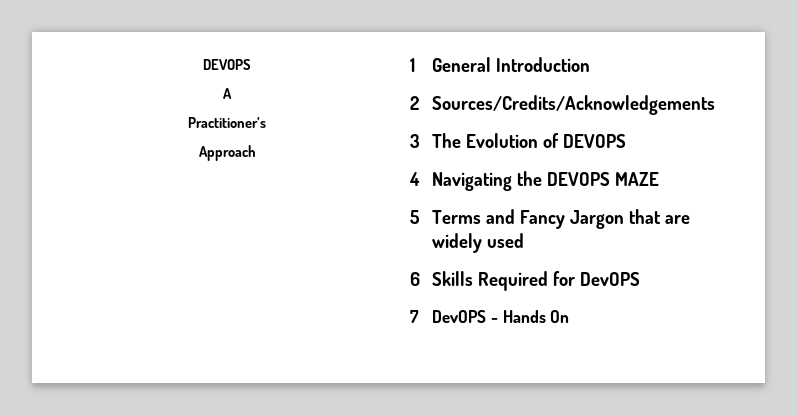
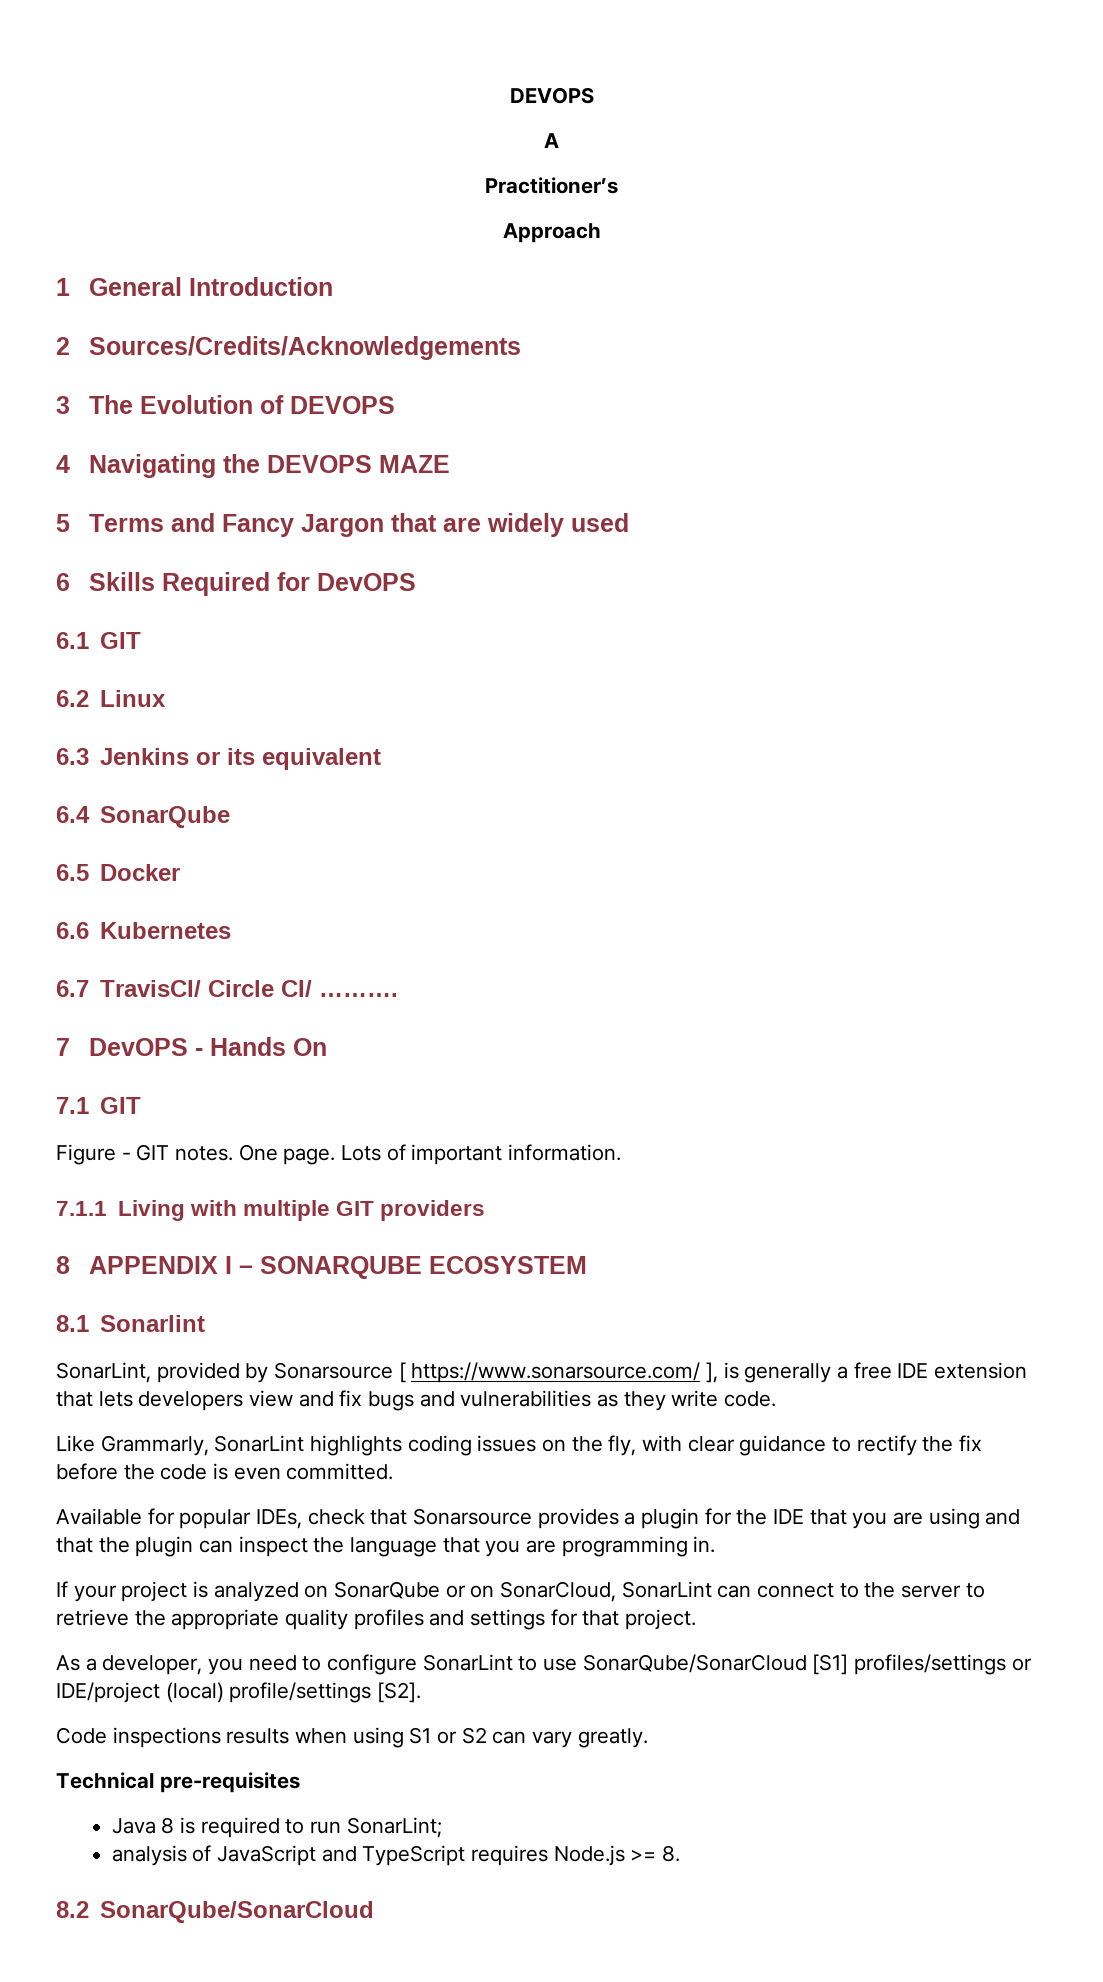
+ 6.1 GIT
+ 6.2 Linux
+ 6.3 Jenkins or its equivalent
+ 6.4 SonarQube
+ 6.5 Docker
+ 6.6 Kubernetes
+ 6.7 TravisCI/ Circle CI/ ……….
  7 DevOPS - Hands On
+ 7.1 GIT
+ Figure - GIT notes. One page. Lots of important information.
+ 7.1.1 Living with multiple GIT providers
+ 8 APPENDIX I – SONARQUBE ECOSYSTEM
+ 8.1 Sonarlint
+ SonarLint, provided by Sonarsource [ https://www.sonarsource.com/ ], is generally a free IDE extension that lets developers view and fix bugs and vulnerabilities as they write code.
+ Like Grammarly, SonarLint highlights coding issues on the fly, with clear guidance to rectify the fix before the code is even committed.
+ Available for popular IDEs, check that Sonarsource provides a plugin for the IDE that you are using and that the plugin can inspect the language that you are programming in.
+ If your project is analyzed on SonarQube or on SonarCloud, SonarLint can connect to the server to retrieve the appropriate quality profiles and settings for that project.
+ As a developer, you need to configure SonarLint to use SonarQube/SonarCloud [S1] profiles/settings or IDE/project (local) profile/settings [S2].
+ Code inspections results when using S1 or S2 can vary greatly.
+ Technical pre-requisites
+ Java 8 is required to run SonarLint;
+ analysis of JavaScript and TypeScript requires Node.js >= 8.
+ 8.2 SonarQube/SonarCloud

